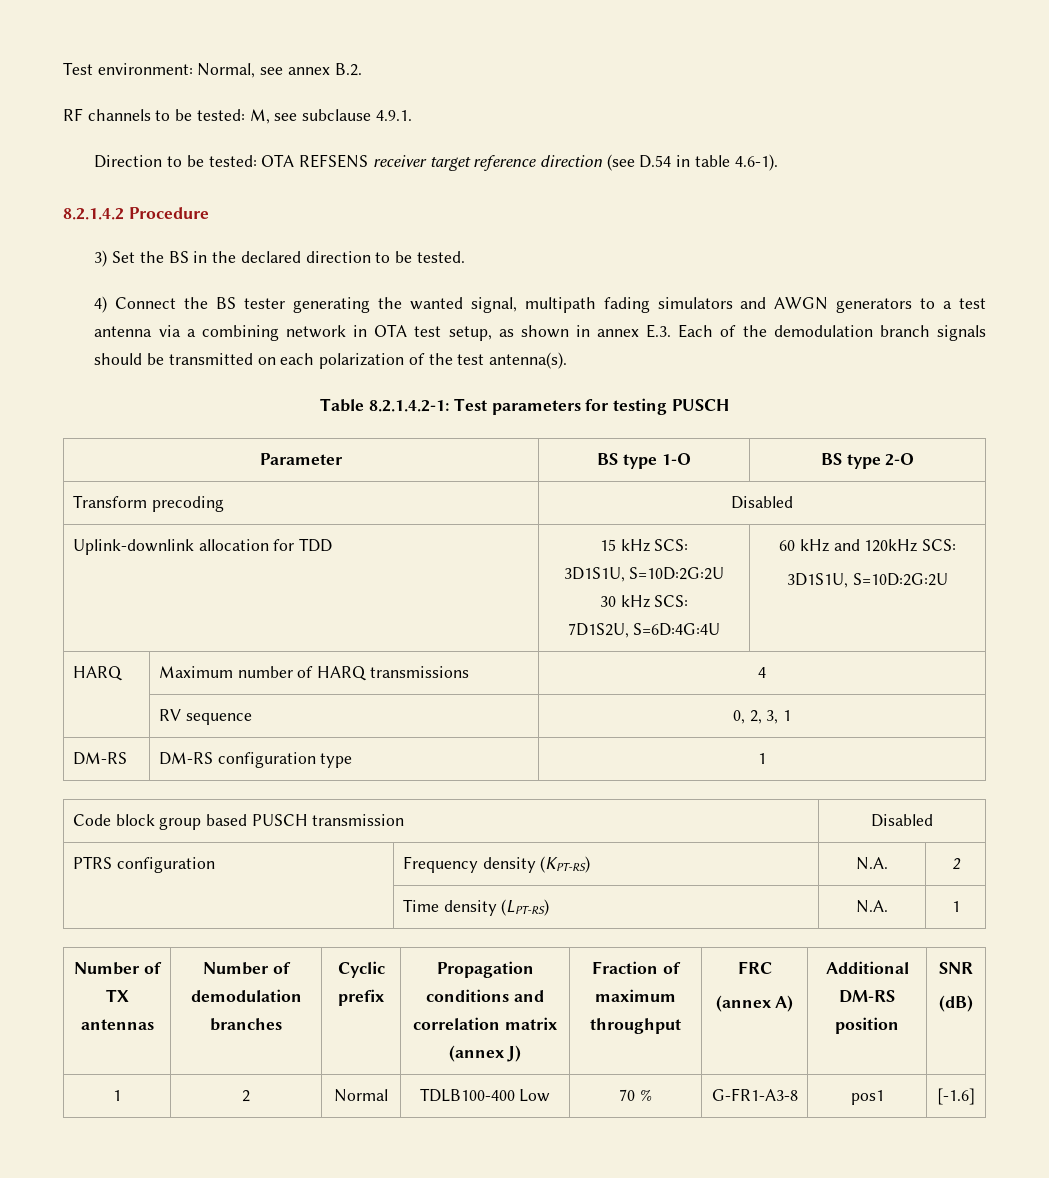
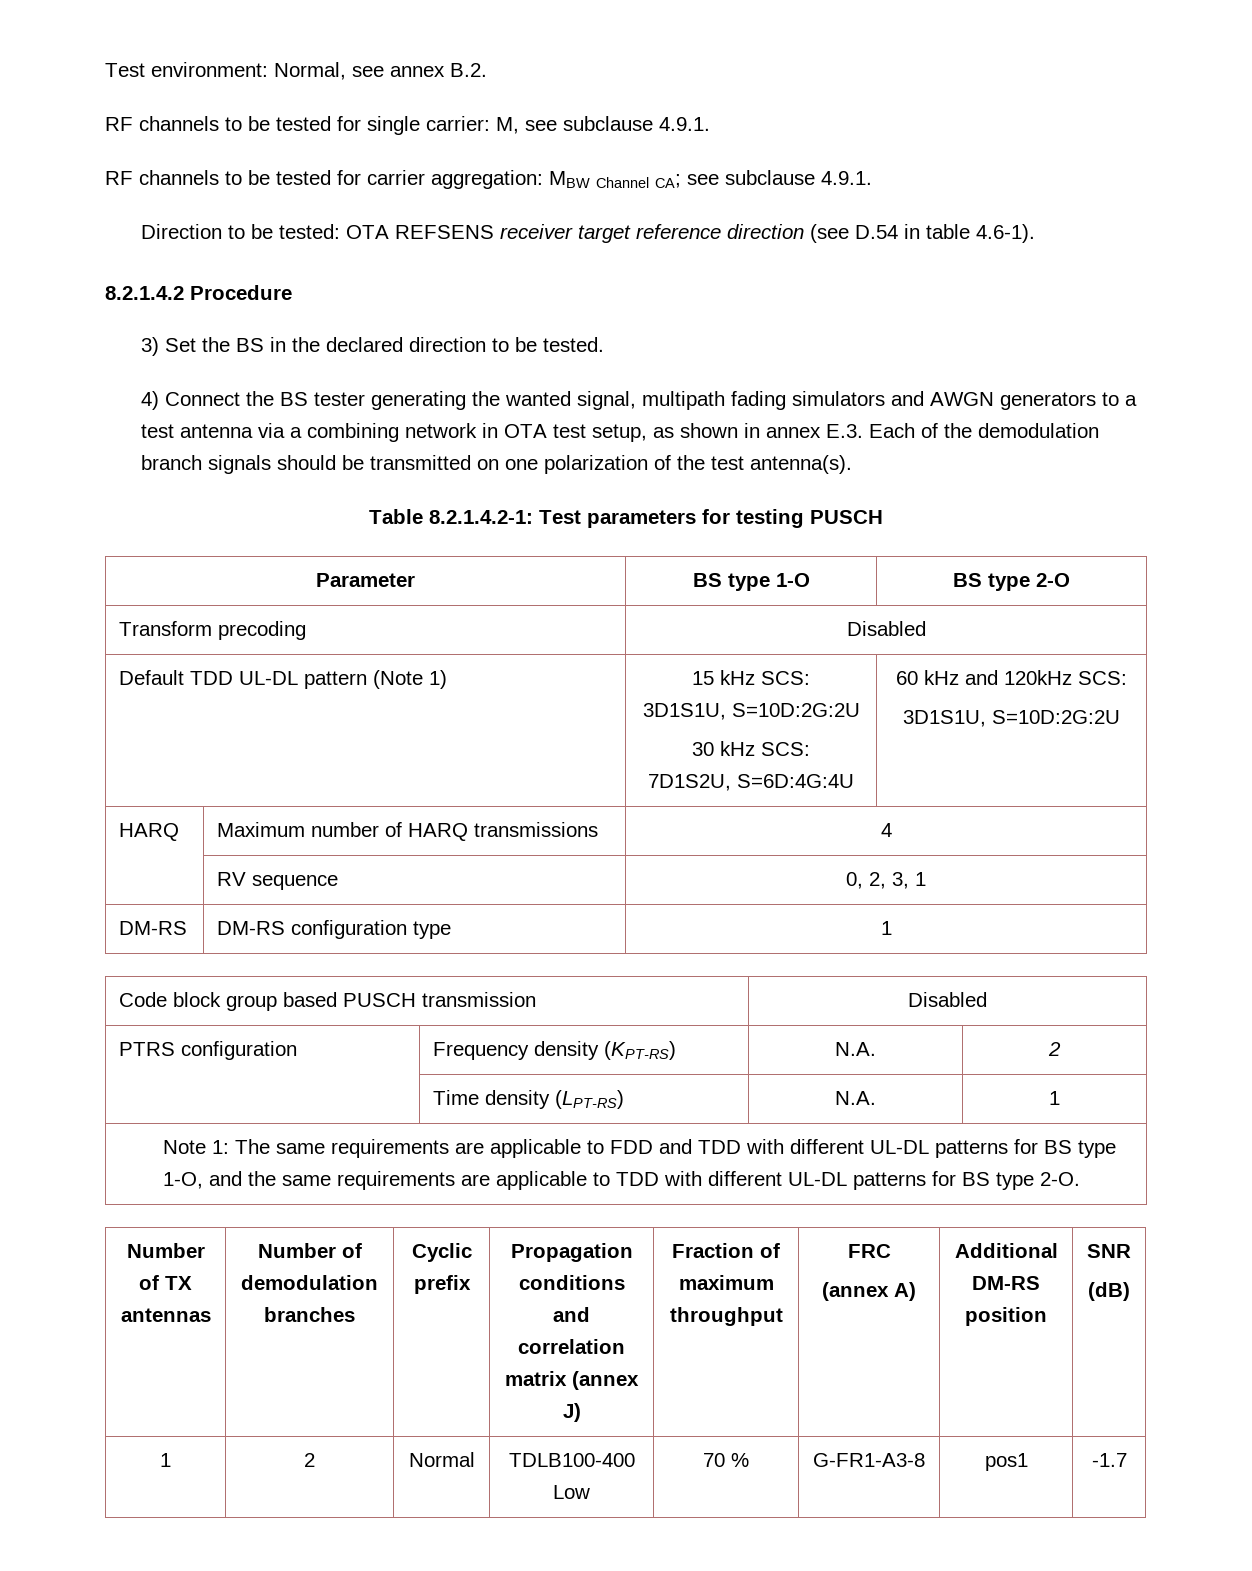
- RF channels to be tested: M, see subclause 4.9.1.
+ RF channels to be tested for single carrier: M, see subclause 4.9.1.
+ RF channels to be tested for carrier aggregation: MBW Channel CA; see subclause 4.9.1.
- 4) Connect the BS tester generating the wanted signal, multipath fading simulators and AWGN generators to a test antenna via a combining network in OTA test setup, as shown in annex E.3. Each of the demodulation branch signals should be transmitted on each polarization of the test antenna(s).
+ 4) Connect the BS tester generating the wanted signal, multipath fading simulators and AWGN generators to a test antenna via a combining network in OTA test setup, as shown in annex E.3. Each of the demodulation branch signals should be transmitted on one polarization of the test antenna(s).
- Uplink-downlink allocation for TDD | 15 kHz SCS:
+ Default TDD UL-DL pattern (Note 1) | 15 kHz SCS:
+ Note 1: The same requirements are applicable to FDD and TDD with different UL-DL patterns for BS type 1-O, and the same requirements are applicable to TDD with different UL-DL patterns for BS type 2-O.
- 1 | 2 | Normal | TDLB100-400 Low | 70 % | G-FR1-A3-8 | pos1 | [-1.6]
+ 1 | 2 | Normal | TDLB100-400 Low | 70 % | G-FR1-A3-8 | pos1 | -1.7

